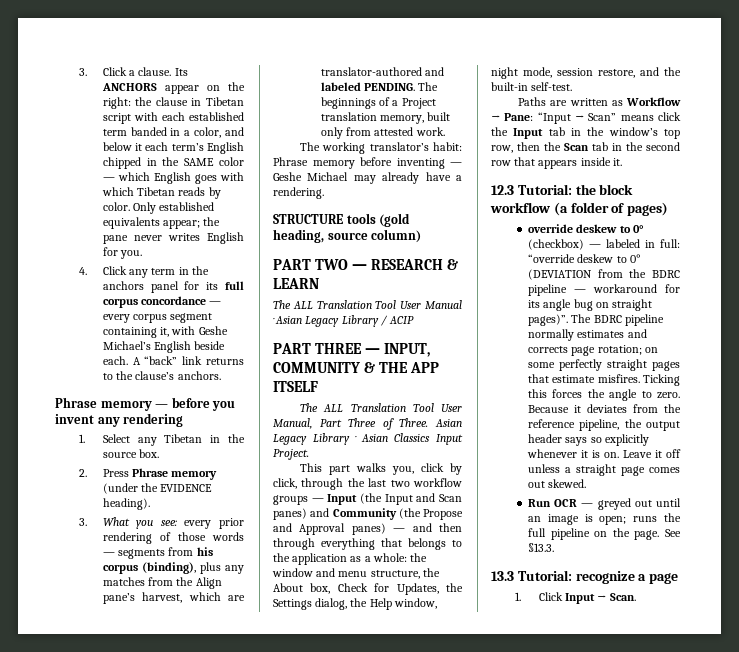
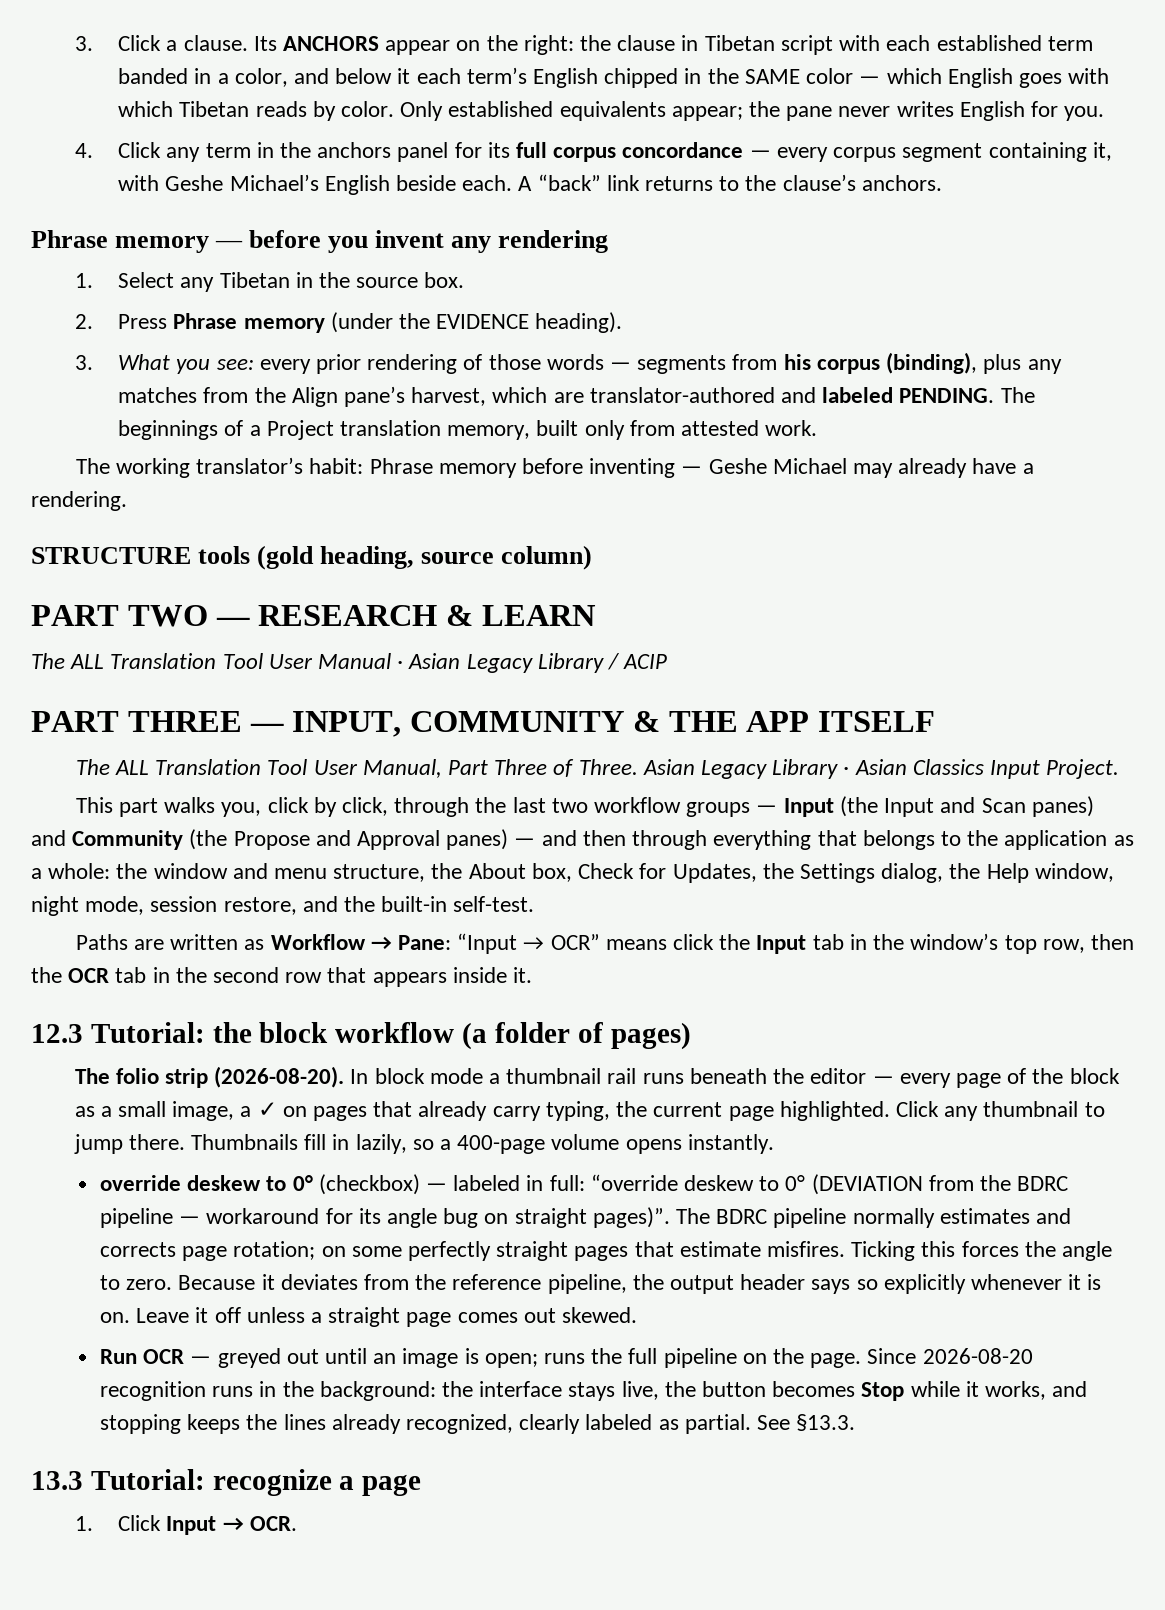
- Paths are written as Workflow → Pane: “Input → Scan” means click the Input tab in the window’s top row, then the Scan tab in the second row that appears inside it.
+ Paths are written as Workflow → Pane: “Input → OCR” means click the Input tab in the window’s top row, then the OCR tab in the second row that appears inside it.
+ The folio strip (2026-08-20). In block mode a thumbnail rail runs beneath the editor — every page of the block as a small image, a ✓ on pages that already carry typing, the current page highlighted. Click any thumbnail to jump there. Thumbnails fill in lazily, so a 400-page volume opens instantly.
+ Since 2026-08-20 recognition runs in the background: the interface stays live, the button becomes Stop while it works, and stopping keeps the lines already recognized, clearly labeled as partial.
- 1. Click Input → Scan.
+ 1. Click Input → OCR.

